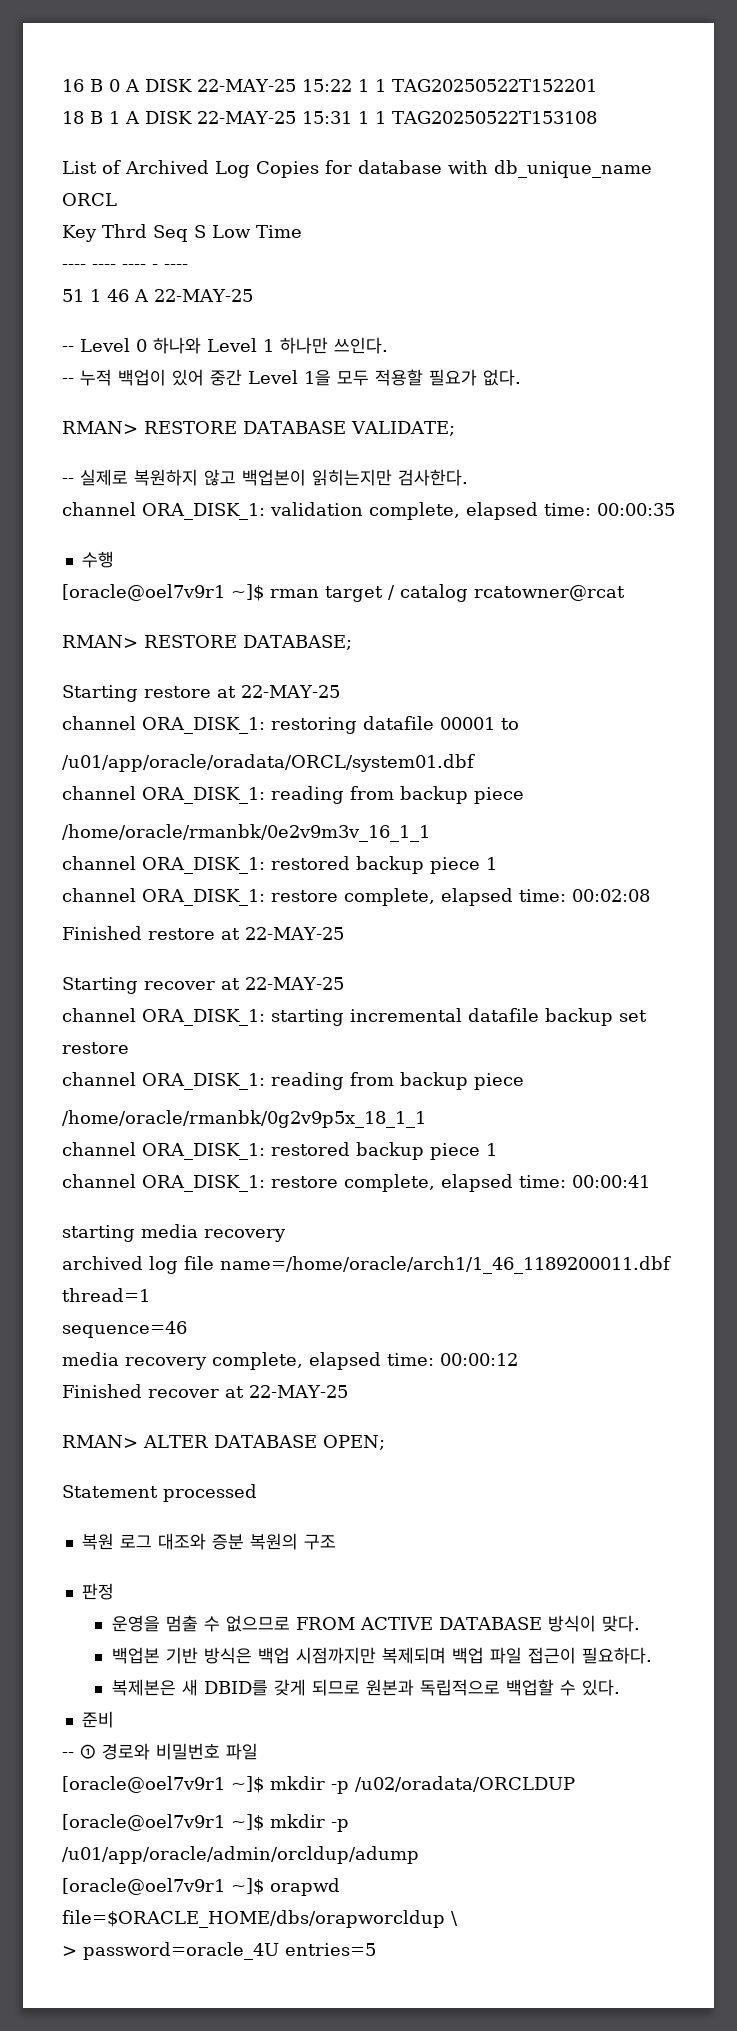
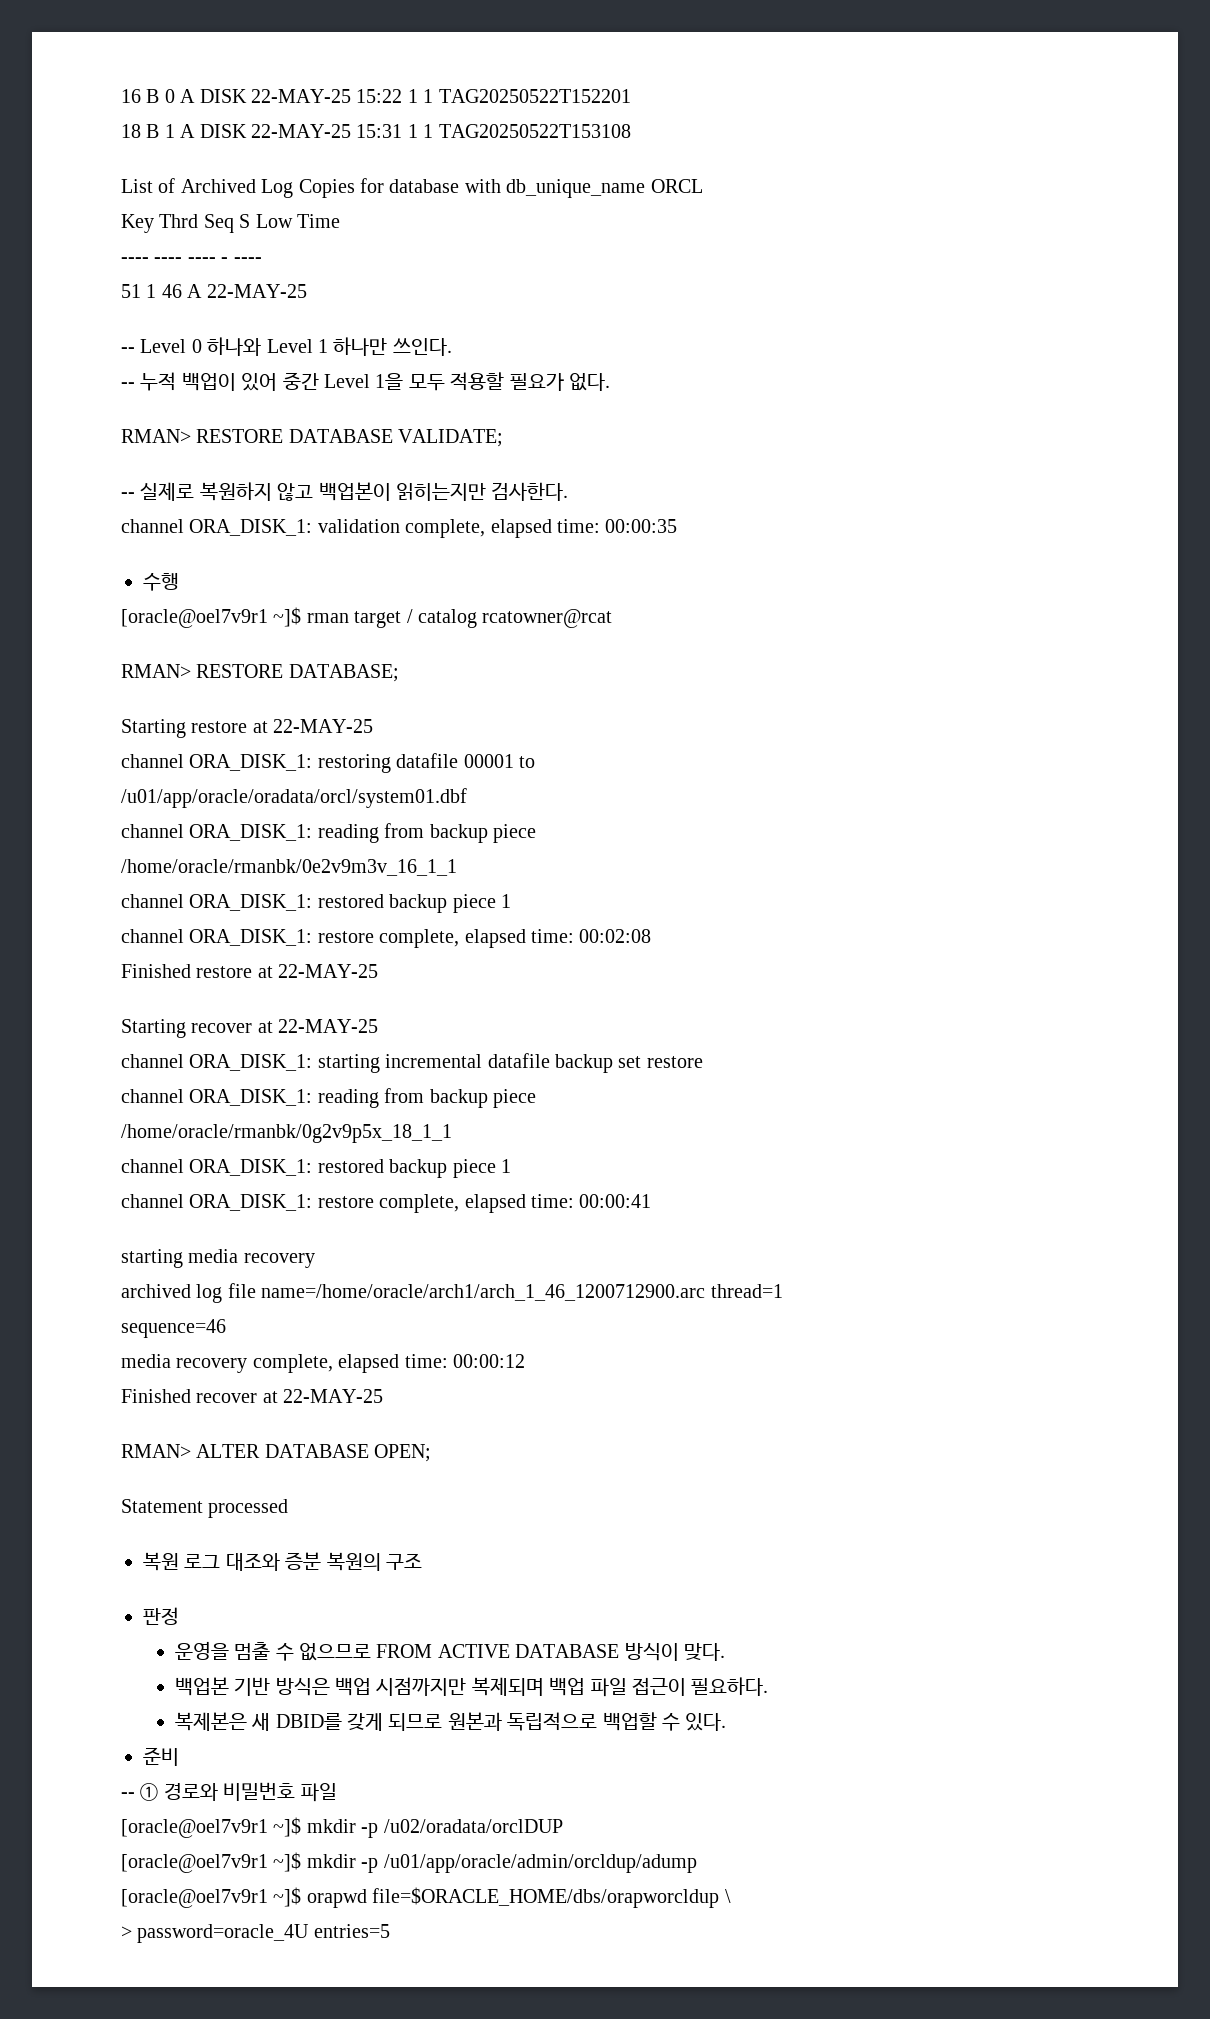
- /u01/app/oracle/oradata/ORCL/system01.dbf
+ /u01/app/oracle/oradata/orcl/system01.dbf
- archived log file name=/home/oracle/arch1/1_46_1189200011.dbf thread=1
+ archived log file name=/home/oracle/arch1/arch_1_46_1200712900.arc thread=1
- [oracle@oel7v9r1 ~]$ mkdir -p /u02/oradata/ORCLDUP
+ [oracle@oel7v9r1 ~]$ mkdir -p /u02/oradata/orclDUP

